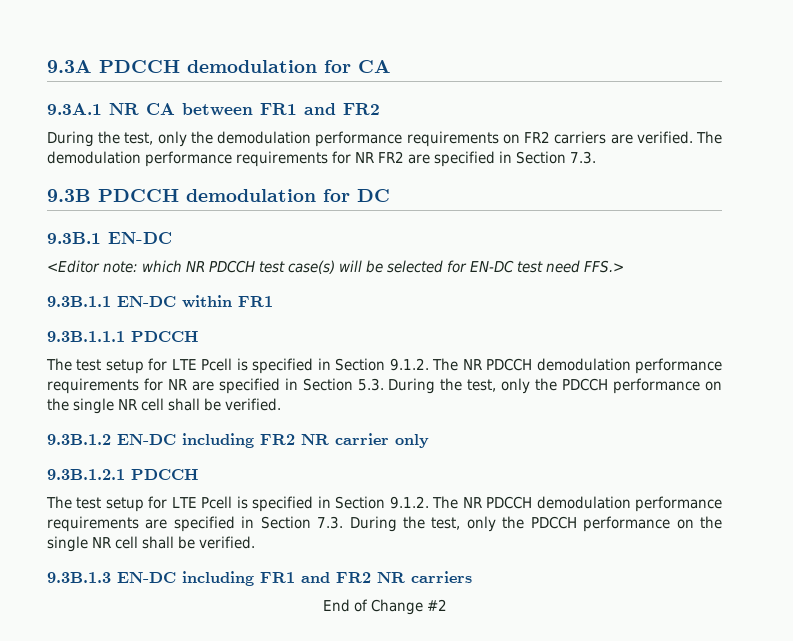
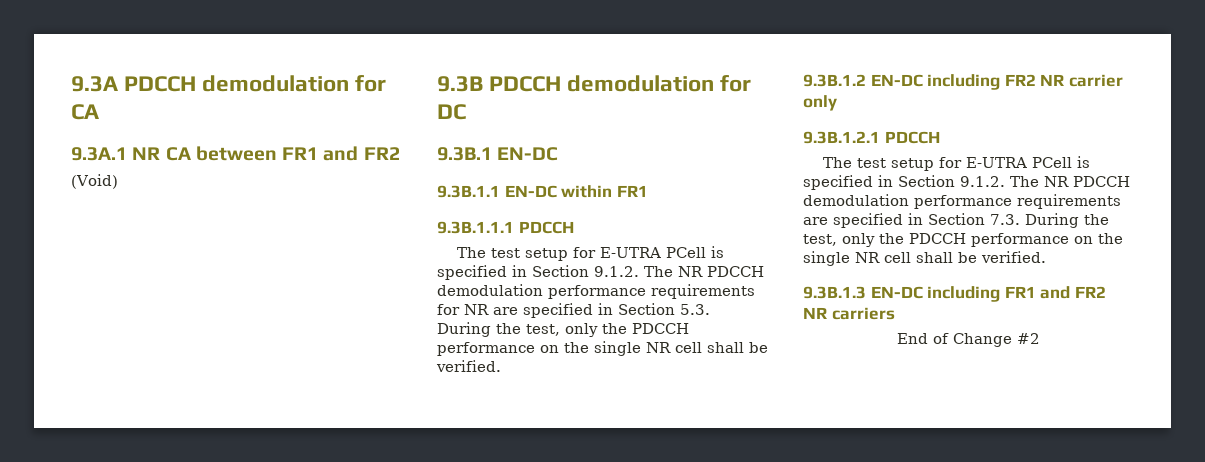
- During the test, only the demodulation performance requirements on FR2 carriers are verified. The demodulation performance requirements for NR FR2 are specified in Section 7.3.
+ (Void)
- <Editor note: which NR PDCCH test case(s) will be selected for EN-DC test need FFS.>
- The test setup for LTE Pcell is specified in Section 9.1.2. The NR PDCCH demodulation performance requirements for NR are specified in Section 5.3. During the test, only the PDCCH performance on the single NR cell shall be verified.
+ The test setup for E-UTRA PCell is specified in Section 9.1.2. The NR PDCCH demodulation performance requirements for NR are specified in Section 5.3. During the test, only the PDCCH performance on the single NR cell shall be verified.
- The test setup for LTE Pcell is specified in Section 9.1.2. The NR PDCCH demodulation performance requirements are specified in Section 7.3. During the test, only the PDCCH performance on the single NR cell shall be verified.
+ The test setup for E-UTRA PCell is specified in Section 9.1.2. The NR PDCCH demodulation performance requirements are specified in Section 7.3. During the test, only the PDCCH performance on the single NR cell shall be verified.

